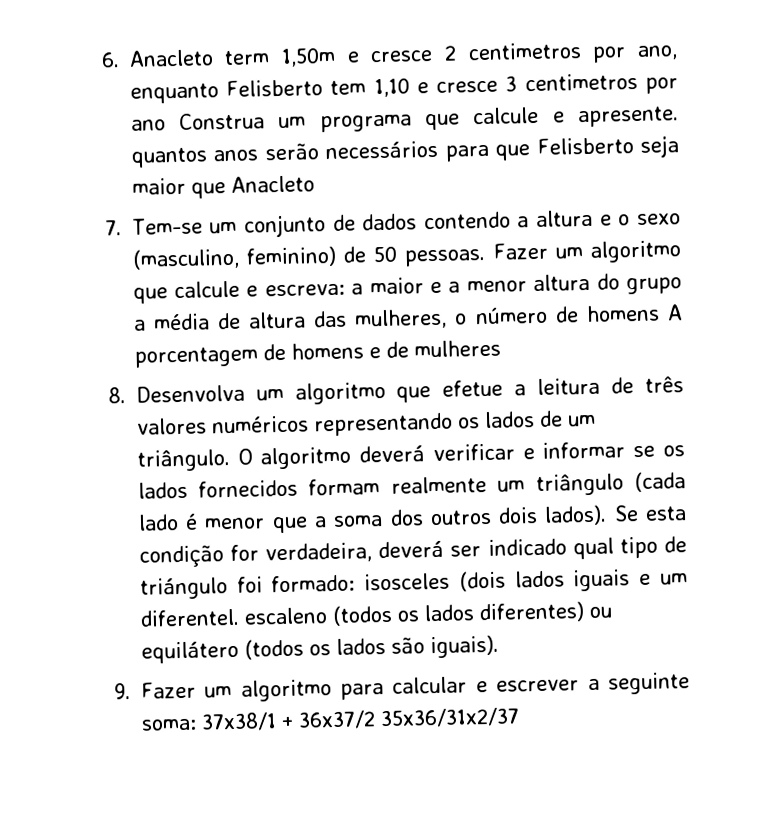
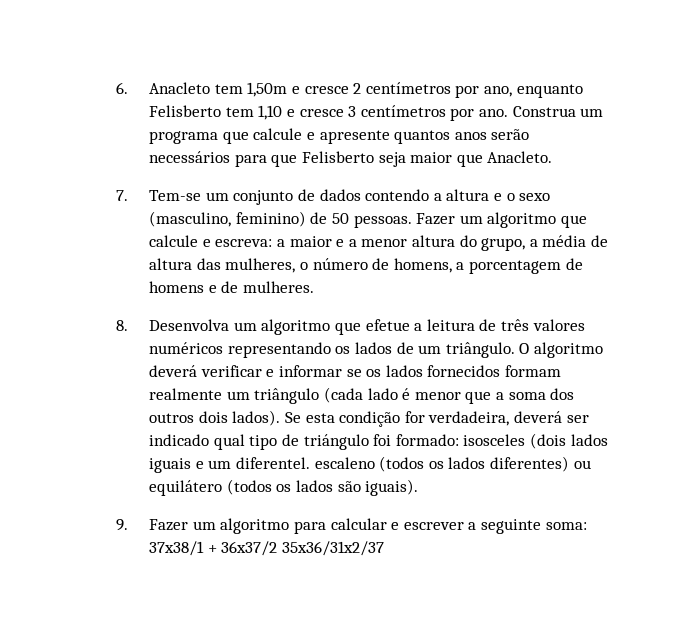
- 6. Anacleto term 1,50m e cresce 2 centimetros por ano, enquanto Felisberto tem 1,10 e cresce 3 centimetros por ano Construa um programa que calcule e apresente. quantos anos serão necessários para que Felisberto seja maior que Anacleto
+ 6. Anacleto tem 1,50m e cresce 2 centímetros por ano, enquanto Felisberto tem 1,10 e cresce 3 centímetros por ano. Construa um programa que calcule e apresente quantos anos serão necessários para que Felisberto seja maior que Anacleto.
- Fazer um algoritmo que calcule e escreva: a maior e a menor altura do grupo a média de altura das mulheres, o número de homens A porcentagem de homens e de mulheres
+ Fazer um algoritmo que calcule e escreva: a maior e a menor altura do grupo, a média de altura das mulheres, o número de homens, a porcentagem de homens e de mulheres.

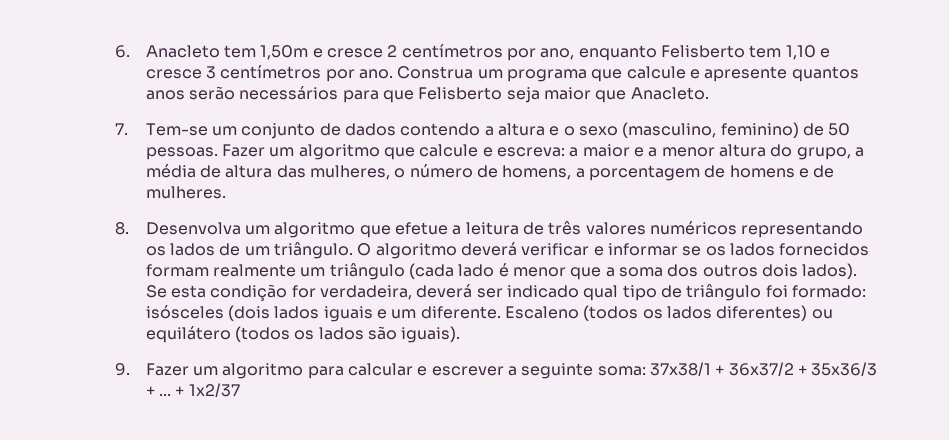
- Se esta condição for verdadeira, deverá ser indicado qual tipo de triángulo foi formado: isosceles (dois lados iguais e um diferentel. escaleno (todos os lados diferentes) ou equilátero (todos os lados são iguais).
+ Se esta condição for verdadeira, deverá ser indicado qual tipo de triângulo foi formado: isósceles (dois lados iguais e um diferente. Escaleno (todos os lados diferentes) ou equilátero (todos os lados são iguais).
- 9. Fazer um algoritmo para calcular e escrever a seguinte soma: 37x38/1 + 36x37/2 35x36/31x2/37
+ 9. Fazer um algoritmo para calcular e escrever a seguinte soma: 37x38/1 + 36x37/2 + 35x36/3 + ... + 1x2/37

